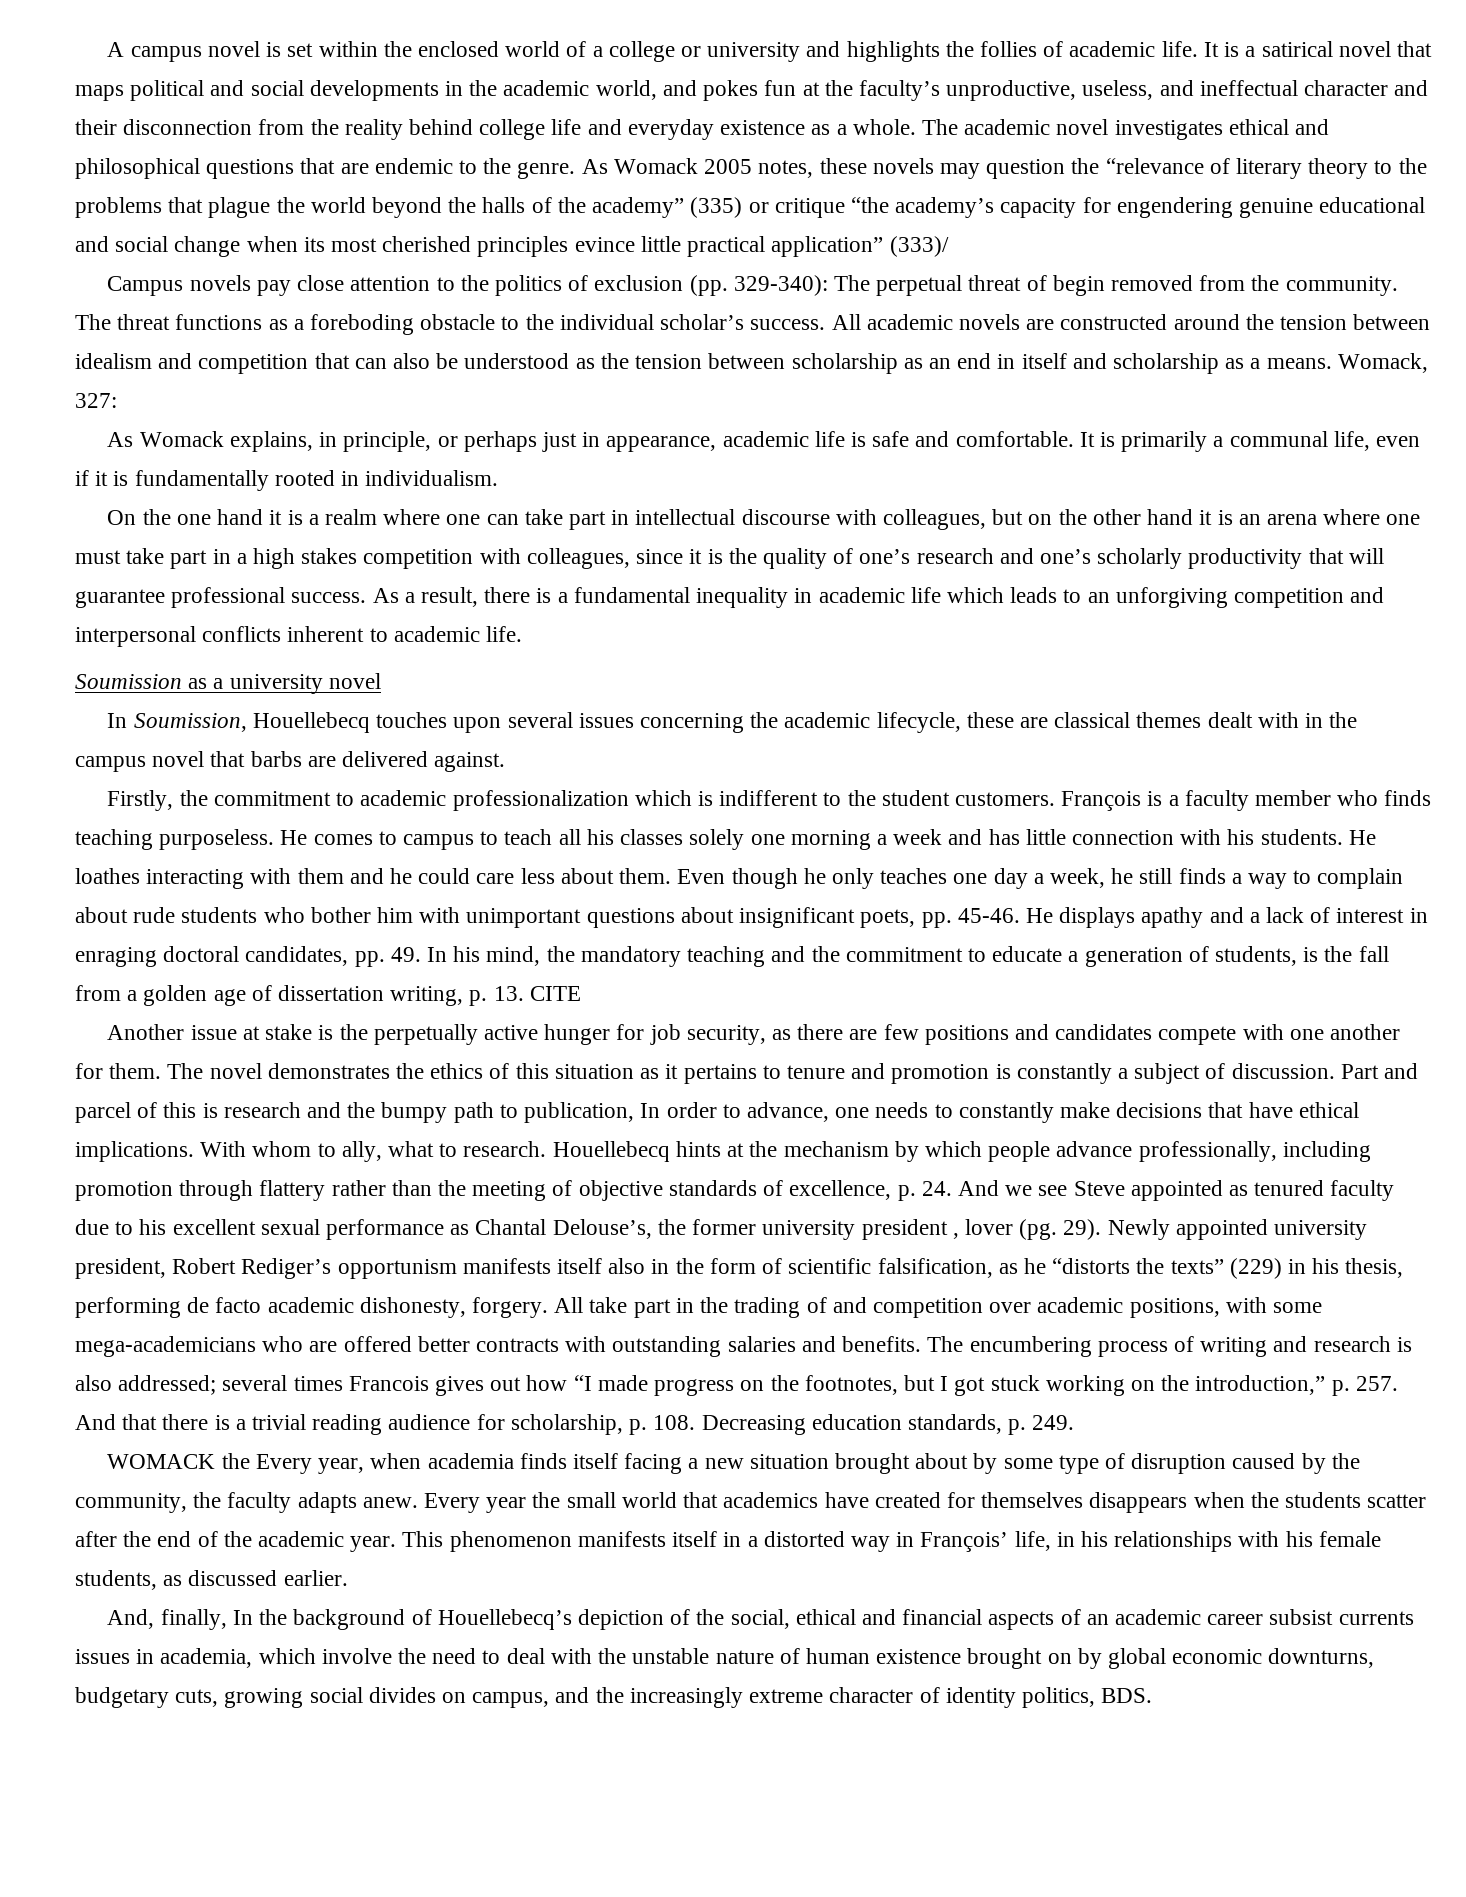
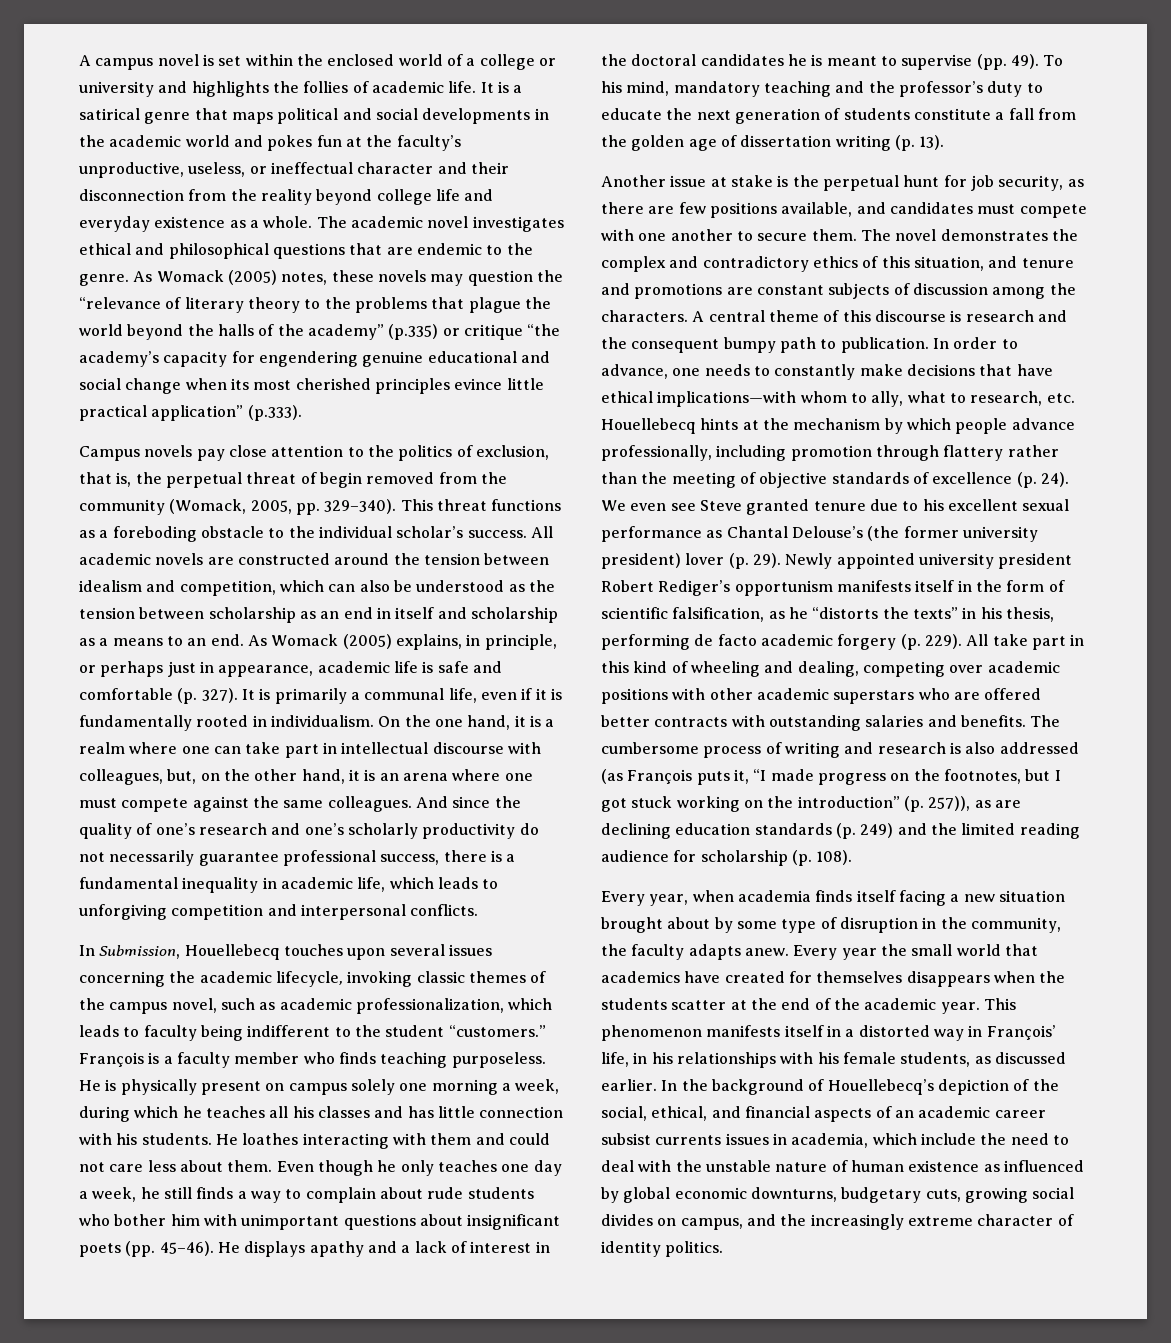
- It is a satirical novel that maps political and social developments in the academic world, and pokes fun at the faculty’s unproductive, useless, and ineffectual character and their disconnection from the reality behind college life and everyday existence as a whole.
+ It is a satirical genre that maps political and social developments in the academic world and pokes fun at the faculty’s unproductive, useless, or ineffectual character and their disconnection from the reality beyond college life and everyday existence as a whole.
- As Womack 2005 notes, these novels may question the “relevance of literary theory to the problems that plague the world beyond the halls of the academy” (335) or critique “the academy’s capacity for engendering genuine educational and social change when its most cherished principles evince little practical application” (333)/
+ As Womack (2005) notes, these novels may question the “relevance of literary theory to the problems that plague the world beyond the halls of the academy” (p.335) or critique “the academy’s capacity for engendering genuine educational and social change when its most cherished principles evince little practical application” (p.333).
- Campus novels pay close attention to the politics of exclusion (pp. 329-340): The perpetual threat of begin removed from the community. The threat functions as a foreboding obstacle to the individual scholar’s success.
+ Campus novels pay close attention to the politics of exclusion, that is, the perpetual threat of begin removed from the community (Womack, 2005, pp. 329–340). This threat functions as a foreboding obstacle to the individual scholar’s success.
- All academic novels are constructed around the tension between idealism and competition that can also be understood as the tension between scholarship as an end in itself and scholarship as a means. Womack, 327:
- As Womack explains, in principle, or perhaps just in appearance, academic life is safe and comfortable.
+ All academic novels are constructed around the tension between idealism and competition, which can also be understood as the tension between scholarship as an end in itself and scholarship as a means to an end. As Womack (2005) explains, in principle, or perhaps just in appearance, academic life is safe and comfortable (p. 327).
- It is primarily a communal life, even if it is fundamentally rooted in individualism.
- On the one hand it is a realm where one can take part in intellectual discourse with colleagues, but on the other hand it is an arena where one must take part in a high stakes competition with colleagues, since it is the quality of one’s research and one’s scholarly productivity that will guarantee professional success. As a result, there is a fundamental inequality in academic life which leads to an unforgiving competition and interpersonal conflicts inherent to academic life.
- Soumission as a university novel
- In Soumission, Houellebecq touches upon several issues concerning the academic lifecycle, these are classical themes dealt with in the campus novel that barbs are delivered against.
- Firstly, the commitment to academic professionalization which is indifferent to the student customers.
+ It is primarily a communal life, even if it is fundamentally rooted in individualism. On the one hand, it is a realm where one can take part in intellectual discourse with colleagues, but, on the other hand, it is an arena where one must compete against the same colleagues. And since the quality of one’s research and one’s scholarly productivity do not necessarily guarantee professional success, there is a fundamental inequality in academic life, which leads to unforgiving competition and interpersonal conflicts.
+ In Submission, Houellebecq touches upon several issues concerning the academic lifecycle, invoking classic themes of the campus novel, such as academic professionalization, which leads to faculty being indifferent to the student “customers.”
- He comes to campus to teach all his classes solely one morning a week and has little connection with his students.
+ He is physically present on campus solely one morning a week, during which he teaches all his classes and has little connection with his students.
- He loathes interacting with them and he could care less about them.
+ He loathes interacting with them and could not care less about them.
- Even though he only teaches one day a week, he still finds a way to complain about rude students who bother him with unimportant questions about insignificant poets, pp. 45-46.
+ Even though he only teaches one day a week, he still finds a way to complain about rude students who bother him with unimportant questions about insignificant poets (pp. 45–46).
- He displays apathy and a lack of interest in enraging doctoral candidates, pp. 49. In his mind, the mandatory teaching and the commitment to educate a generation of students, is the fall from a golden age of dissertation writing, p. 13. CITE
+ He displays apathy and a lack of interest in the doctoral candidates he is meant to supervise (pp. 49). To his mind, mandatory teaching and the professor’s duty to educate the next generation of students constitute a fall from the golden age of dissertation writing (p. 13).
- Another issue at stake is the perpetually active hunger for job security, as there are few positions and candidates compete with one another for them.
+ Another issue at stake is the perpetual hunt for job security, as there are few positions available, and candidates must compete with one another to secure them.
- The novel demonstrates the ethics of this situation as it pertains to tenure and promotion is constantly a subject of discussion. Part and parcel of this is research and the bumpy path to publication, In order to advance, one needs to constantly make decisions that have ethical implications. With whom to ally, what to research. Houellebecq hints at the mechanism by which people advance professionally, including promotion through flattery rather than the meeting of objective standards of excellence, p. 24. And we see Steve appointed as tenured faculty due to his excellent sexual performance as Chantal Delouse’s, the former university president , lover (pg. 29).
+ The novel demonstrates the complex and contradictory ethics of this situation, and tenure and promotions are constant subjects of discussion among the characters. A central theme of this discourse is research and the consequent bumpy path to publication. In order to advance, one needs to constantly make decisions that have ethical implications—with whom to ally, what to research, etc. Houellebecq hints at the mechanism by which people advance professionally, including promotion through flattery rather than the meeting of objective standards of excellence (p. 24). We even see Steve granted tenure due to his excellent sexual performance as Chantal Delouse’s (the former university president) lover (p. 29).
- Newly appointed university president, Robert Rediger’s opportunism manifests itself also in the form of scientific falsification, as he “distorts the texts” (229) in his thesis, performing de facto academic dishonesty, forgery.
+ Newly appointed university president Robert Rediger’s opportunism manifests itself in the form of scientific falsification, as he “distorts the texts” in his thesis, performing de facto academic forgery (p. 229).
- All take part in the trading of and competition over academic positions, with some mega-academicians who are offered better contracts with outstanding salaries and benefits.
+ All take part in this kind of wheeling and dealing, competing over academic positions with other academic superstars who are offered better contracts with outstanding salaries and benefits.
- The encumbering process of writing and research is also addressed; several times Francois gives out how “I made progress on the footnotes, but I got stuck working on the introduction,” p. 257. And that there is a trivial reading audience for scholarship, p. 108. Decreasing education standards, p. 249.
- WOMACK the Every year, when academia finds itself facing a new situation brought about by some type of disruption caused by the community, the faculty adapts anew.
+ The cumbersome process of writing and research is also addressed (as François puts it, “I made progress on the footnotes, but I got stuck working on the introduction” (p. 257)), as are declining education standards (p. 249) and the limited reading audience for scholarship (p. 108).
+ Every year, when academia finds itself facing a new situation brought about by some type of disruption in the community, the faculty adapts anew.
- Every year the small world that academics have created for themselves disappears when the students scatter after the end of the academic year.
+ Every year the small world that academics have created for themselves disappears when the students scatter at the end of the academic year.
- This phenomenon manifests itself in a distorted way in François’ life, in his relationships with his female students, as discussed earlier.
- And, finally, In the background of Houellebecq’s depiction of the social, ethical and financial aspects of an academic career subsist currents issues in academia, which involve the need to deal with the unstable nature of human existence brought on by global economic downturns, budgetary cuts, growing social divides on campus, and the increasingly extreme character of identity politics, BDS.
+ This phenomenon manifests itself in a distorted way in François’ life, in his relationships with his female students, as discussed earlier. In the background of Houellebecq’s depiction of the social, ethical, and financial aspects of an academic career subsist currents issues in academia, which include the need to deal with the unstable nature of human existence as influenced by global economic downturns, budgetary cuts, growing social divides on campus, and the increasingly extreme character of identity politics.

